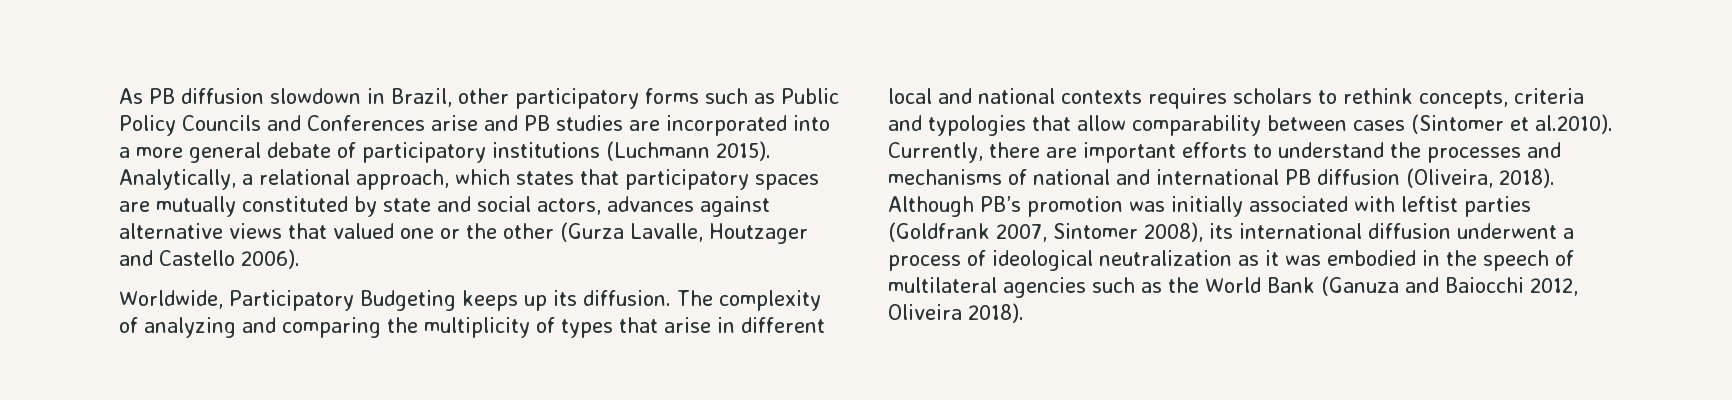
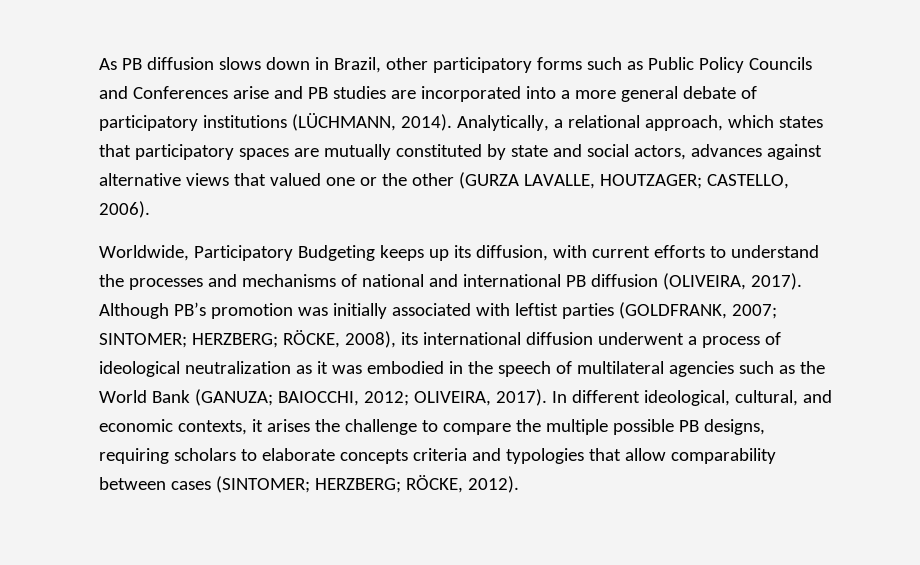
- As PB diffusion slowdown in Brazil, other participatory forms such as Public Policy Councils and Conferences arise and PB studies are incorporated into a more general debate of participatory institutions (Luchmann 2015).
+ As PB diffusion slows down in Brazil, other participatory forms such as Public Policy Councils and Conferences arise and PB studies are incorporated into a more general debate of participatory institutions (LÜCHMANN, 2014).
- Analytically, a relational approach, which states that participatory spaces are mutually constituted by state and social actors, advances against alternative views that valued one or the other (Gurza Lavalle, Houtzager and Castello 2006).
+ Analytically, a relational approach, which states that participatory spaces are mutually constituted by state and social actors, advances against alternative views that valued one or the other (GURZA LAVALLE, HOUTZAGER; CASTELLO, 2006).
- Worldwide, Participatory Budgeting keeps up its diffusion. The complexity of analyzing and comparing the multiplicity of types that arise in different local and national contexts requires scholars to rethink concepts, criteria and typologies that allow comparability between cases (Sintomer et al.2010). Currently, there are important efforts to understand the processes and mechanisms of national and international PB diffusion (Oliveira, 2018).
+ Worldwide, Participatory Budgeting keeps up its diffusion, with current efforts to understand the processes and mechanisms of national and international PB diffusion (OLIVEIRA, 2017).
- Although PB’s promotion was initially associated with leftist parties (Goldfrank 2007, Sintomer 2008), its international diffusion underwent a process of ideological neutralization as it was embodied in the speech of multilateral agencies such as the World Bank (Ganuza and Baiocchi 2012, Oliveira 2018).
+ Although PB’s promotion was initially associated with leftist parties (GOLDFRANK, 2007; SINTOMER; HERZBERG; RÖCKE, 2008), its international diffusion underwent a process of ideological neutralization as it was embodied in the speech of multilateral agencies such as the World Bank (GANUZA; BAIOCCHI, 2012; OLIVEIRA, 2017). In different ideological, cultural, and economic contexts, it arises the challenge to compare the multiple possible PB designs, requiring scholars to elaborate concepts criteria and typologies that allow comparability between cases (SINTOMER; HERZBERG; RÖCKE, 2012).

